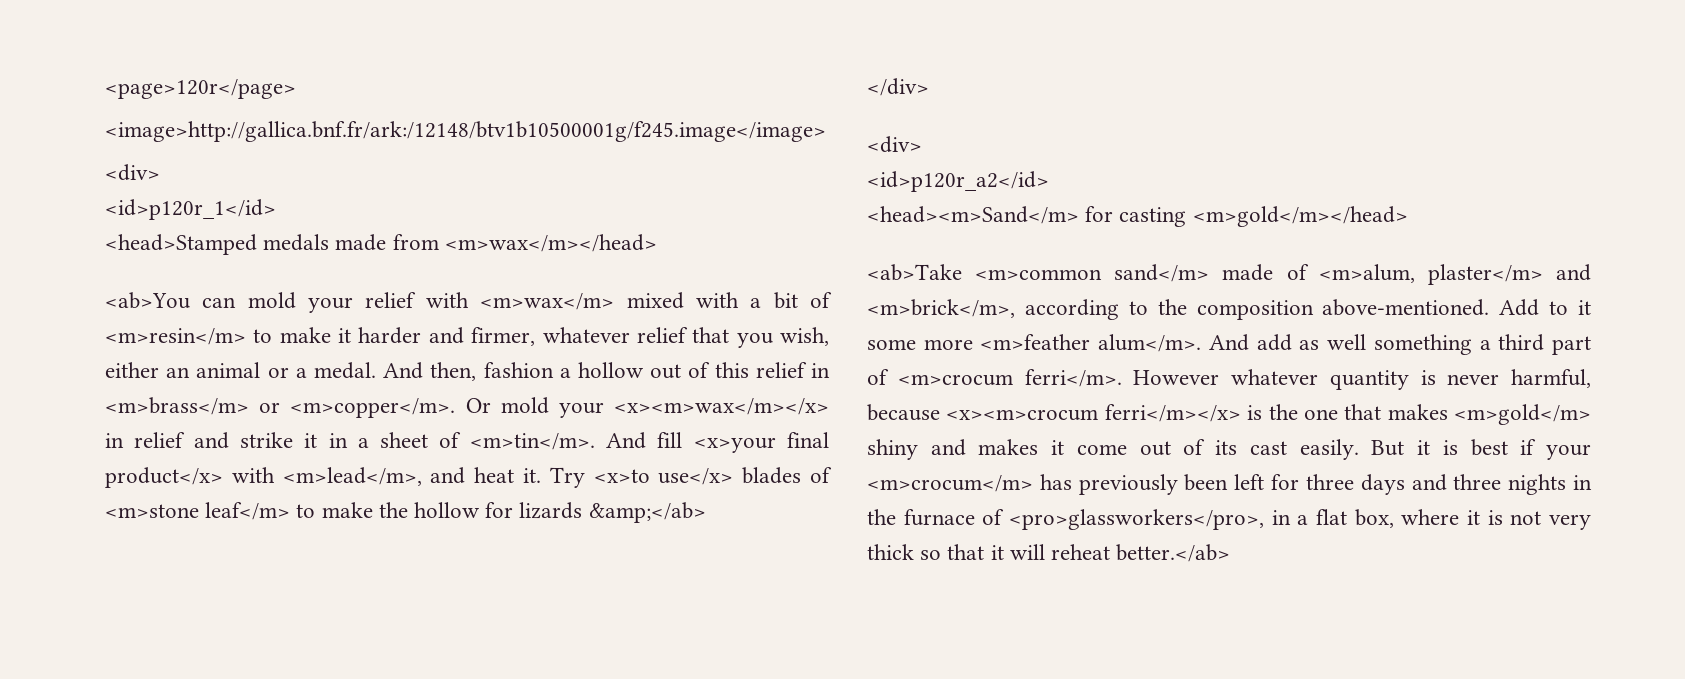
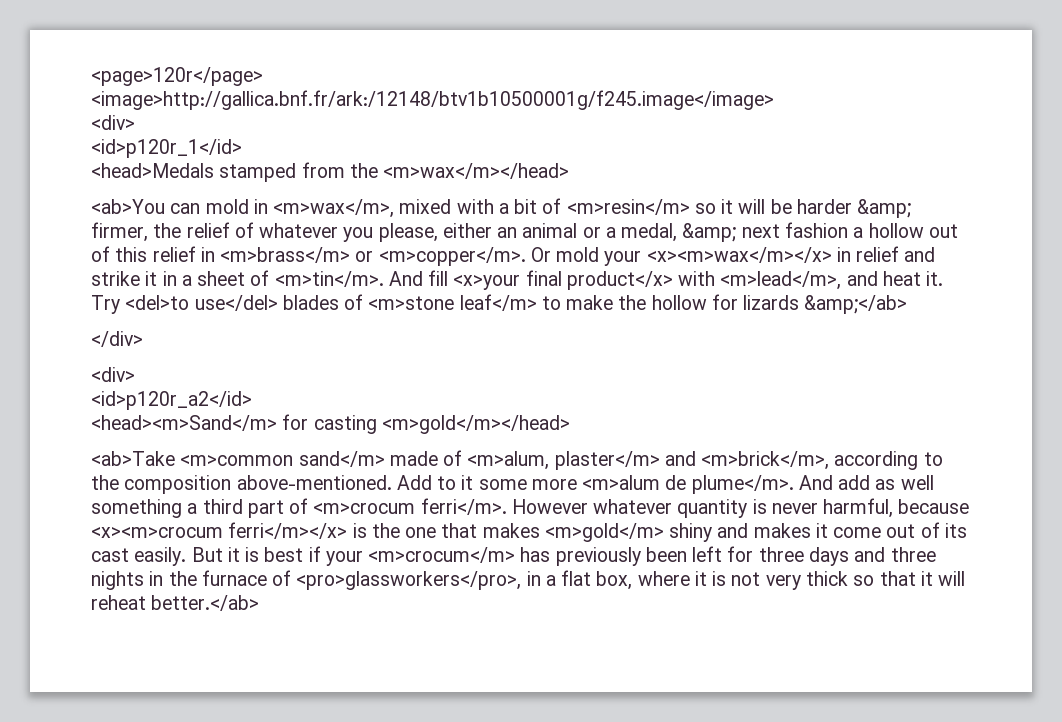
- <head>Stamped medals made from <m>wax</m></head>
+ <head>Medals stamped from the <m>wax</m></head>
- <ab>You can mold your relief with <m>wax</m> mixed with a bit of <m>resin</m> to make it harder and firmer, whatever relief that you wish, either an animal or a medal. And then, fashion a hollow out of this relief in <m>brass</m> or <m>copper</m>.
+ <ab>You can mold in <m>wax</m>, mixed with a bit of <m>resin</m> so it will be harder &amp; firmer, the relief of whatever you please, either an animal or a medal, &amp; next fashion a hollow out of this relief in <m>brass</m> or <m>copper</m>.
- Try <x>to use</x> blades of <m>stone leaf</m> to make the hollow for lizards &amp;</ab>
+ Try <del>to use</del> blades of <m>stone leaf</m> to make the hollow for lizards &amp;</ab>
- Add to it some more <m>feather alum</m>.
+ Add to it some more <m>alum de plume</m>.

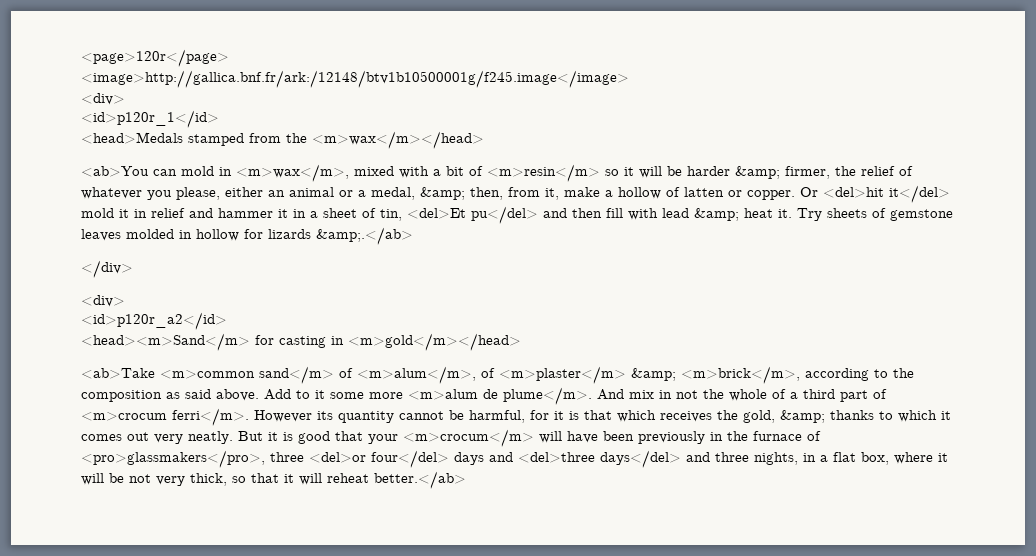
- <ab>You can mold in <m>wax</m>, mixed with a bit of <m>resin</m> so it will be harder &amp; firmer, the relief of whatever you please, either an animal or a medal, &amp; next fashion a hollow out of this relief in <m>brass</m> or <m>copper</m>. Or mold your <x><m>wax</m></x> in relief and strike it in a sheet of <m>tin</m>. And fill <x>your final product</x> with <m>lead</m>, and heat it. Try <del>to use</del> blades of <m>stone leaf</m> to make the hollow for lizards &amp;</ab>
+ <ab>You can mold in <m>wax</m>, mixed with a bit of <m>resin</m> so it will be harder &amp; firmer, the relief of whatever you please, either an animal or a medal, &amp; then, from it, make a hollow of latten or copper. Or <del>hit it</del> mold it in relief and hammer it in a sheet of tin, <del>Et pu</del> and then fill with lead &amp; heat it. Try sheets of gemstone leaves molded in hollow for lizards &amp;.</ab>
- <head><m>Sand</m> for casting <m>gold</m></head>
+ <head><m>Sand</m> for casting in <m>gold</m></head>
- <ab>Take <m>common sand</m> made of <m>alum, plaster</m> and <m>brick</m>, according to the composition above-mentioned.
+ <ab>Take <m>common sand</m> of <m>alum</m>, of <m>plaster</m> &amp; <m>brick</m>, according to the composition as said above.
- And add as well something a third part of <m>crocum ferri</m>.
+ And mix in not the whole of a third part of <m>crocum ferri</m>.
- However whatever quantity is never harmful, because <x><m>crocum ferri</m></x> is the one that makes <m>gold</m> shiny and makes it come out of its cast easily. But it is best if your <m>crocum</m> has previously been left for three days and three nights in the furnace of <pro>glassworkers</pro>, in a flat box, where it is not very thick so that it will reheat better.</ab>
+ However its quantity cannot be harmful, for it is that which receives the gold, &amp; thanks to which it comes out very neatly. But it is good that your <m>crocum</m> will have been previously in the furnace of <pro>glassmakers</pro>, three <del>or four</del> days and <del>three days</del> and three nights, in a flat box, where it will be not very thick, so that it will reheat better.</ab>

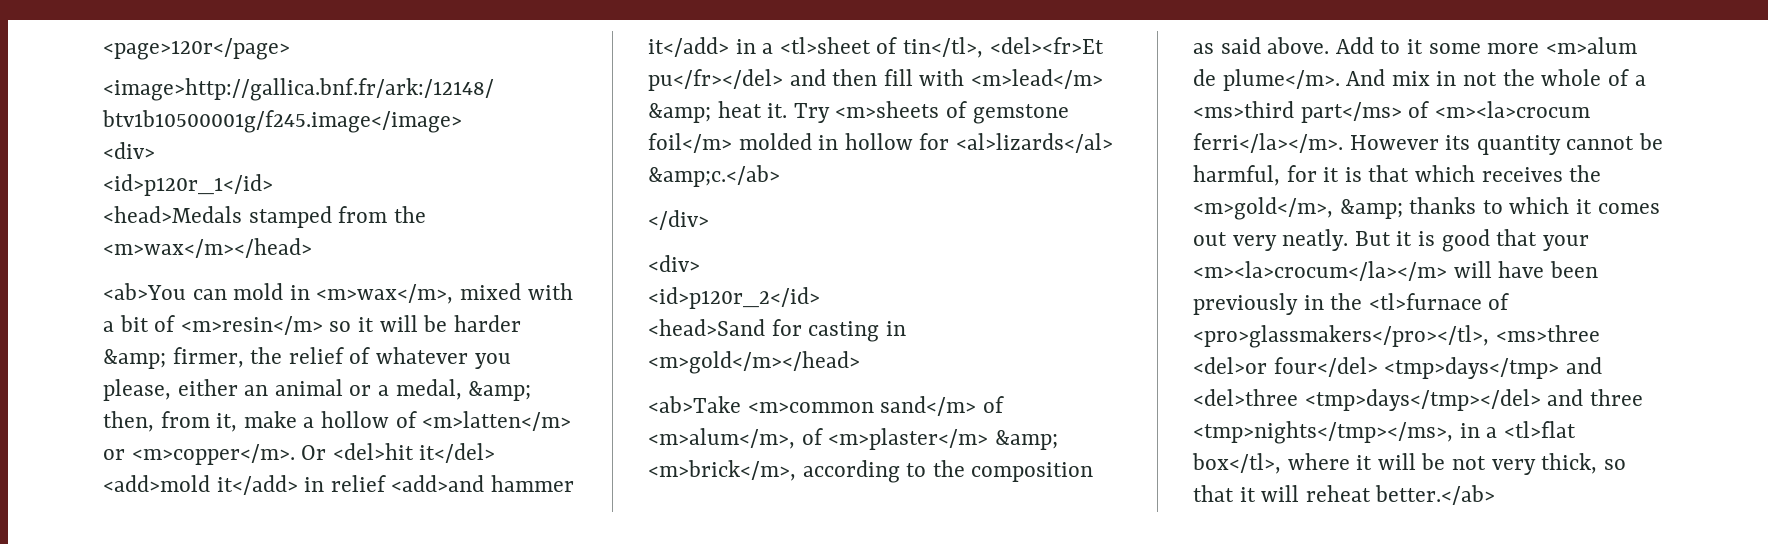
- <ab>You can mold in <m>wax</m>, mixed with a bit of <m>resin</m> so it will be harder &amp; firmer, the relief of whatever you please, either an animal or a medal, &amp; then, from it, make a hollow of latten or copper. Or <del>hit it</del> mold it in relief and hammer it in a sheet of tin, <del>Et pu</del> and then fill with lead &amp; heat it.
+ <ab>You can mold in <m>wax</m>, mixed with a bit of <m>resin</m> so it will be harder &amp; firmer, the relief of whatever you please, either an animal or a medal, &amp; then, from it, make a hollow of <m>latten</m> or <m>copper</m>. Or <del>hit it</del> <add>mold it</add> in relief <add>and hammer it</add> in a <tl>sheet of tin</tl>, <del><fr>Et pu</fr></del> and then fill with <m>lead</m> &amp; heat it.
- Try sheets of gemstone leaves molded in hollow for lizards &amp;.</ab>
+ Try <m>sheets of gemstone foil</m> molded in hollow for <al>lizards</al> &amp;c.</ab>
- <id>p120r_a2</id>
- <head><m>Sand</m> for casting in <m>gold</m></head>
+ <id>p120r_2</id>
+ <head>Sand for casting in <m>gold</m></head>
- And mix in not the whole of a third part of <m>crocum ferri</m>.
+ And mix in not the whole of a <ms>third part</ms> of <m><la>crocum ferri</la></m>.
- However its quantity cannot be harmful, for it is that which receives the gold, &amp; thanks to which it comes out very neatly.
+ However its quantity cannot be harmful, for it is that which receives the <m>gold</m>, &amp; thanks to which it comes out very neatly.
- But it is good that your <m>crocum</m> will have been previously in the furnace of <pro>glassmakers</pro>, three <del>or four</del> days and <del>three days</del> and three nights, in a flat box, where it will be not very thick, so that it will reheat better.</ab>
+ But it is good that your <m><la>crocum</la></m> will have been previously in the <tl>furnace of <pro>glassmakers</pro></tl>, <ms>three <del>or four</del> <tmp>days</tmp> and <del>three <tmp>days</tmp></del> and three <tmp>nights</tmp></ms>, in a <tl>flat box</tl>, where it will be not very thick, so that it will reheat better.</ab>

